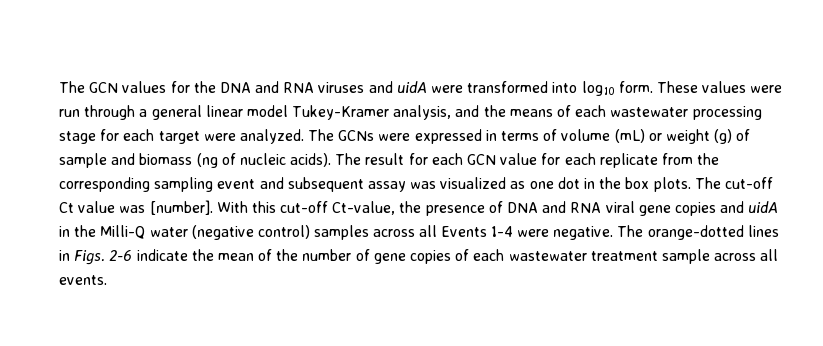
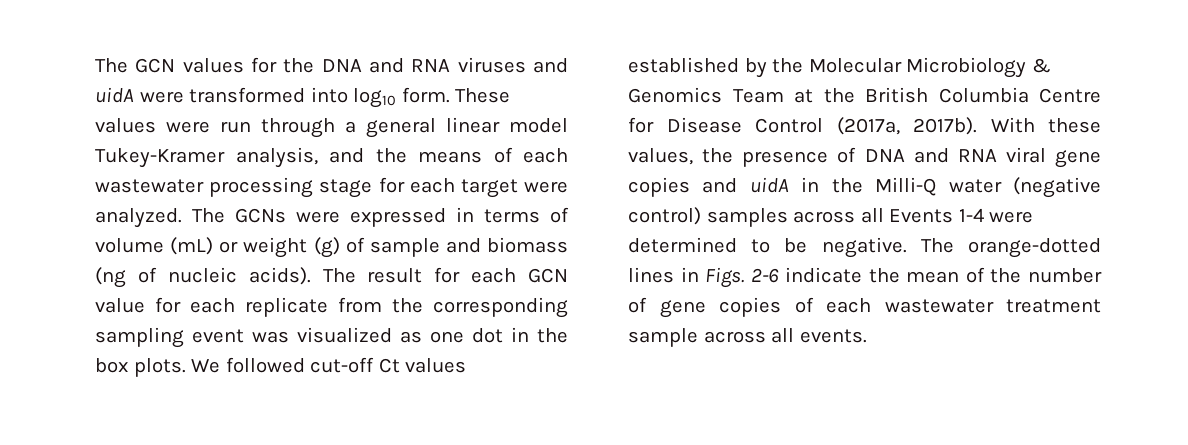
- The result for each GCN value for each replicate from the corresponding sampling event and subsequent assay was visualized as one dot in the box plots.
+ The result for each GCN value for each replicate from the corresponding sampling event was visualized as one dot in the box plots.
- The cut-off Ct value was [number]. With this cut-off Ct-value, the presence of DNA and RNA viral gene copies and uidA in the Milli-Q water (negative control) samples across all Events 1-4 were negative.
+ We followed cut-off Ct values established by the Molecular Microbiology & Genomics Team at the British Columbia Centre for Disease Control (2017a, 2017b). With these values, the presence of DNA and RNA viral gene copies and uidA in the Milli-Q water (negative control) samples across all Events 1-4 were determined to be negative.

